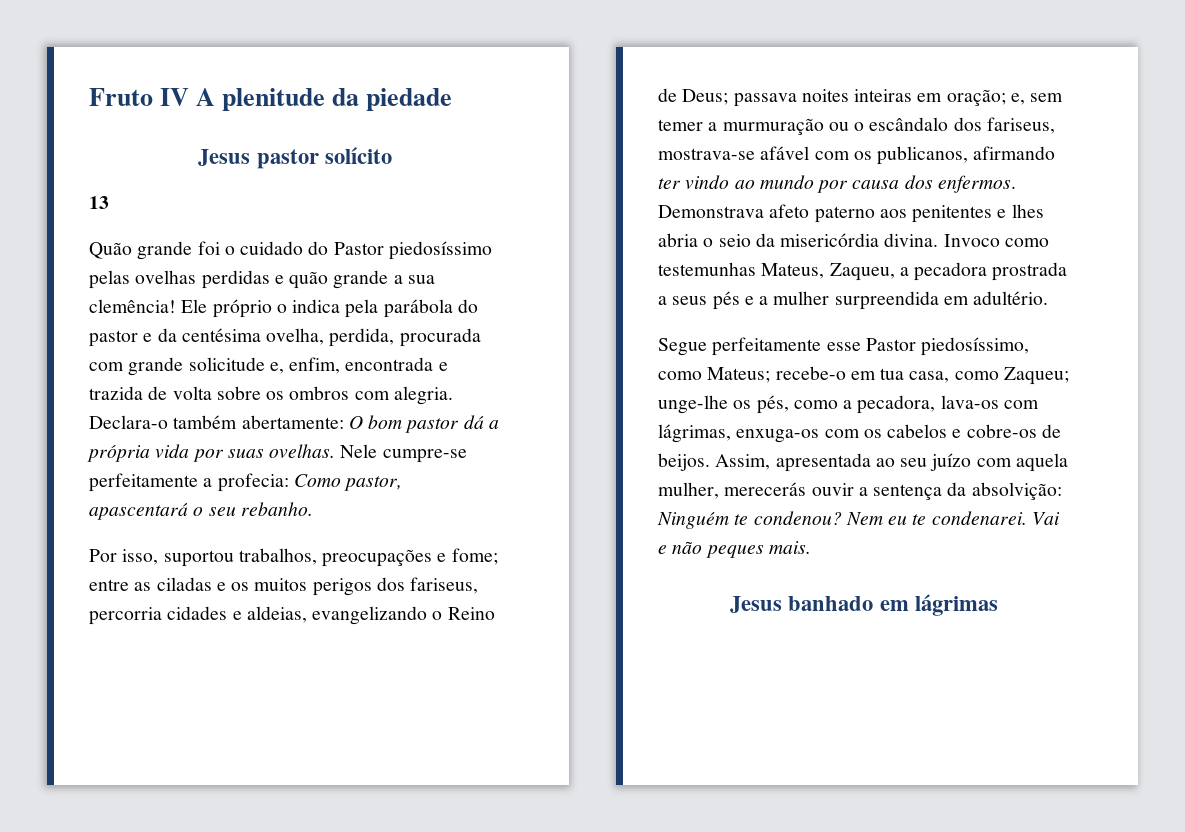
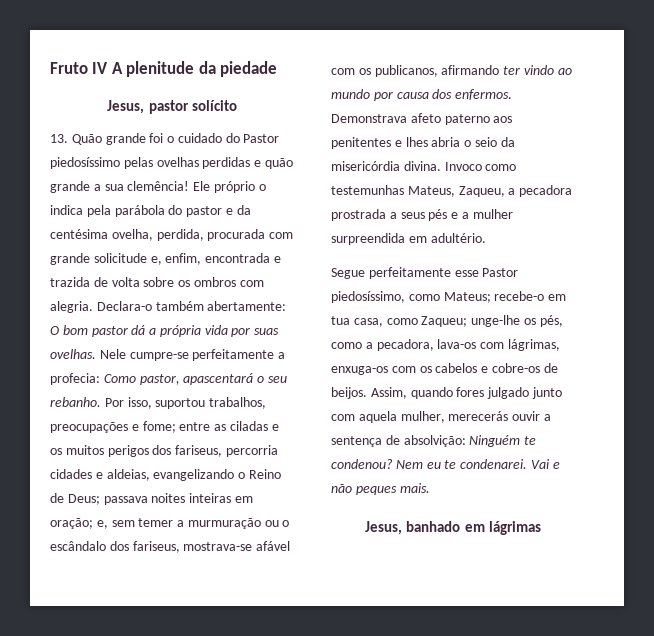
- Jesus pastor solícito
+ Jesus, pastor solícito
- 13
- Quão grande foi o cuidado do Pastor piedosíssimo pelas ovelhas perdidas e quão grande a sua clemência!
+ 13. Quão grande foi o cuidado do Pastor piedosíssimo pelas ovelhas perdidas e quão grande a sua clemência!
- Como pastor, apascentará o seu rebanho.
- Por isso, suportou trabalhos, preocupações e fome;
+ Como pastor, apascentará o seu rebanho. Por isso, suportou trabalhos, preocupações e fome;
- Assim, apresentada ao seu juízo com aquela mulher, merecerás ouvir a sentença da absolvição: Ninguém te condenou?
+ Assim, quando fores julgado junto com aquela mulher, merecerás ouvir a sentença de absolvição: Ninguém te condenou?
- Jesus banhado em lágrimas
+ Jesus, banhado em lágrimas

